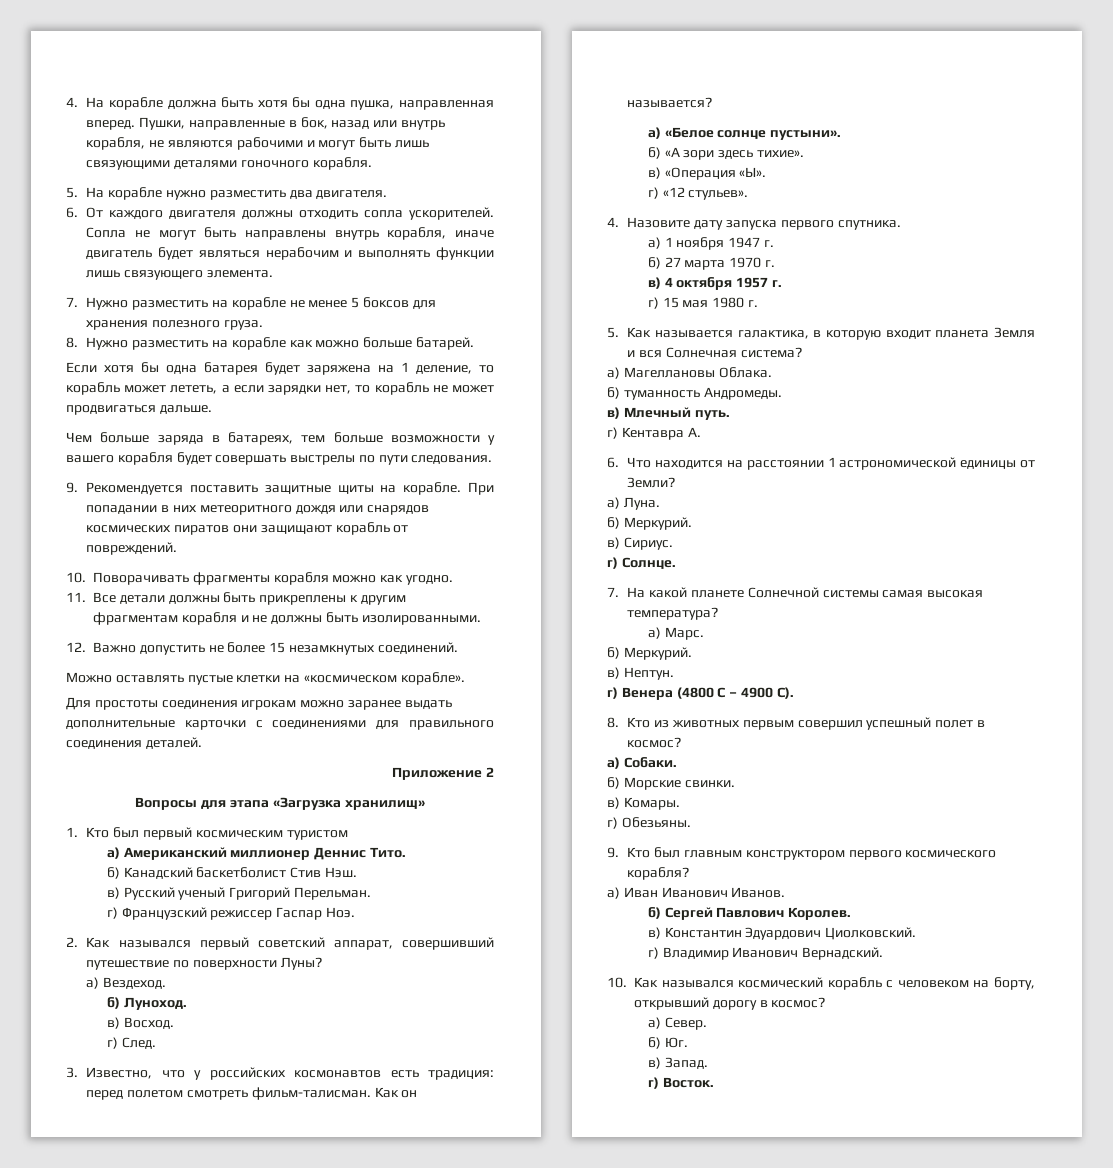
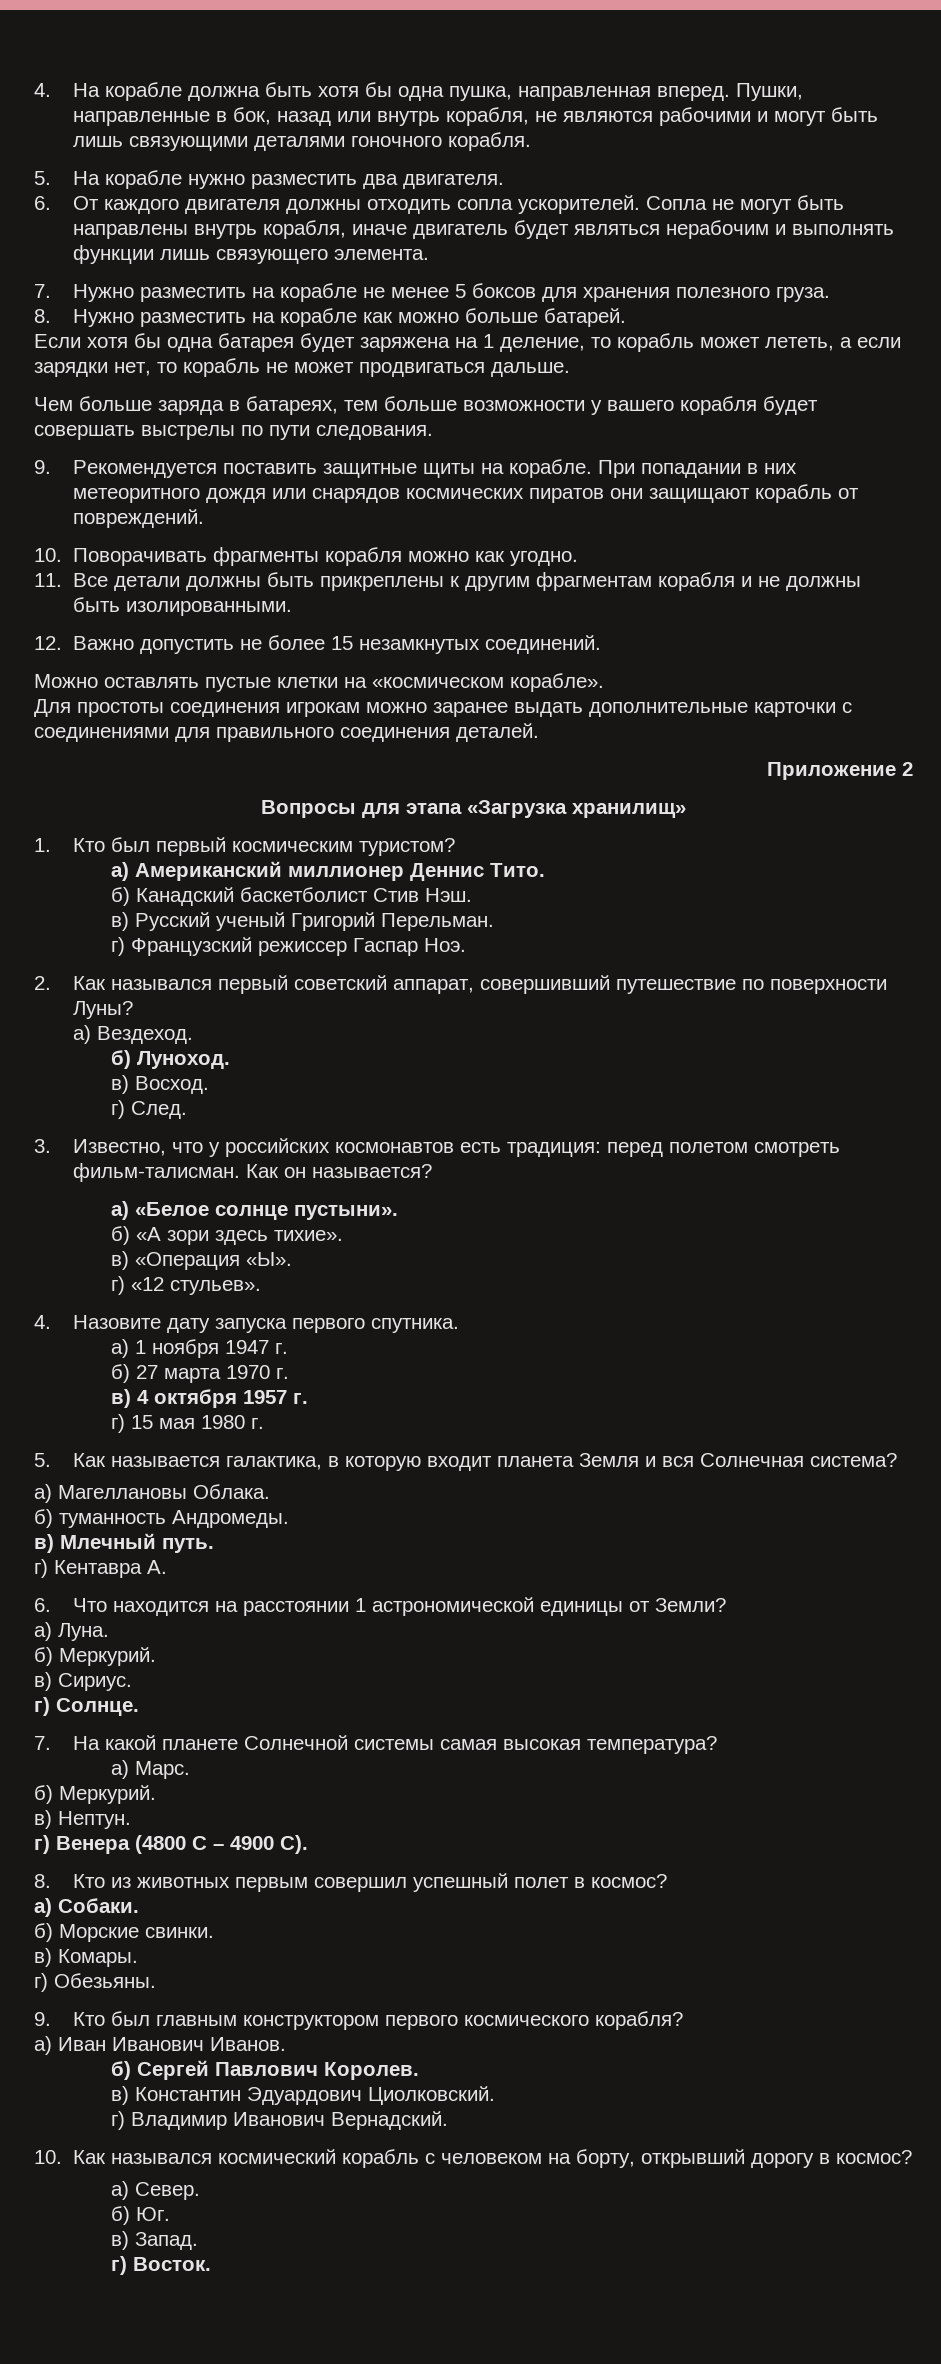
- 1. Кто был первый космическим туристом
+ 1. Кто был первый космическим туристом?

